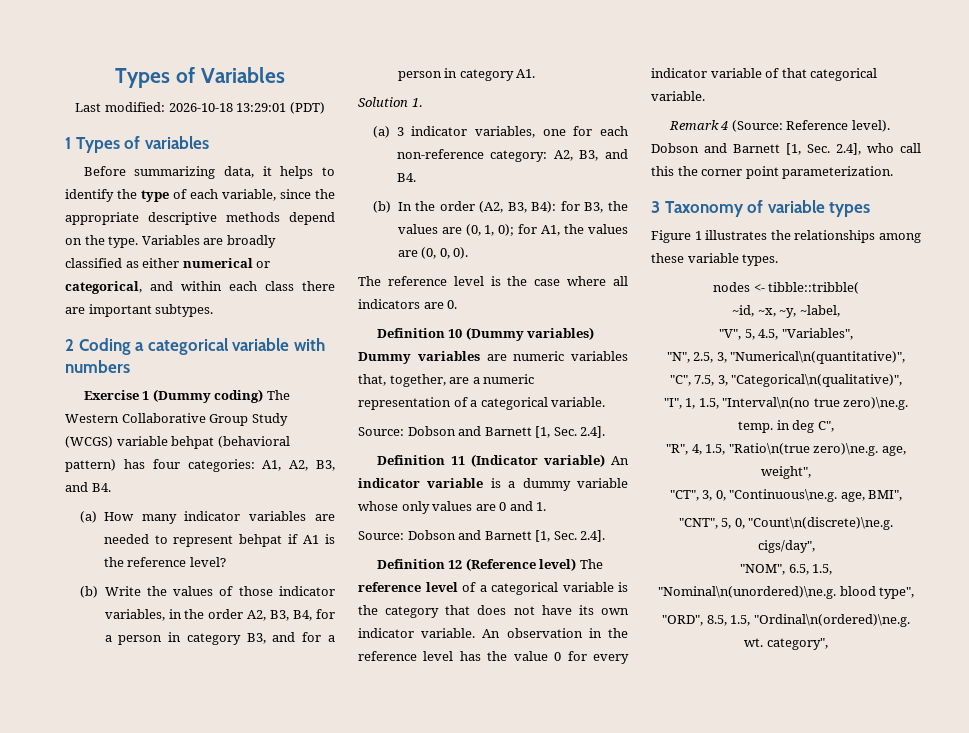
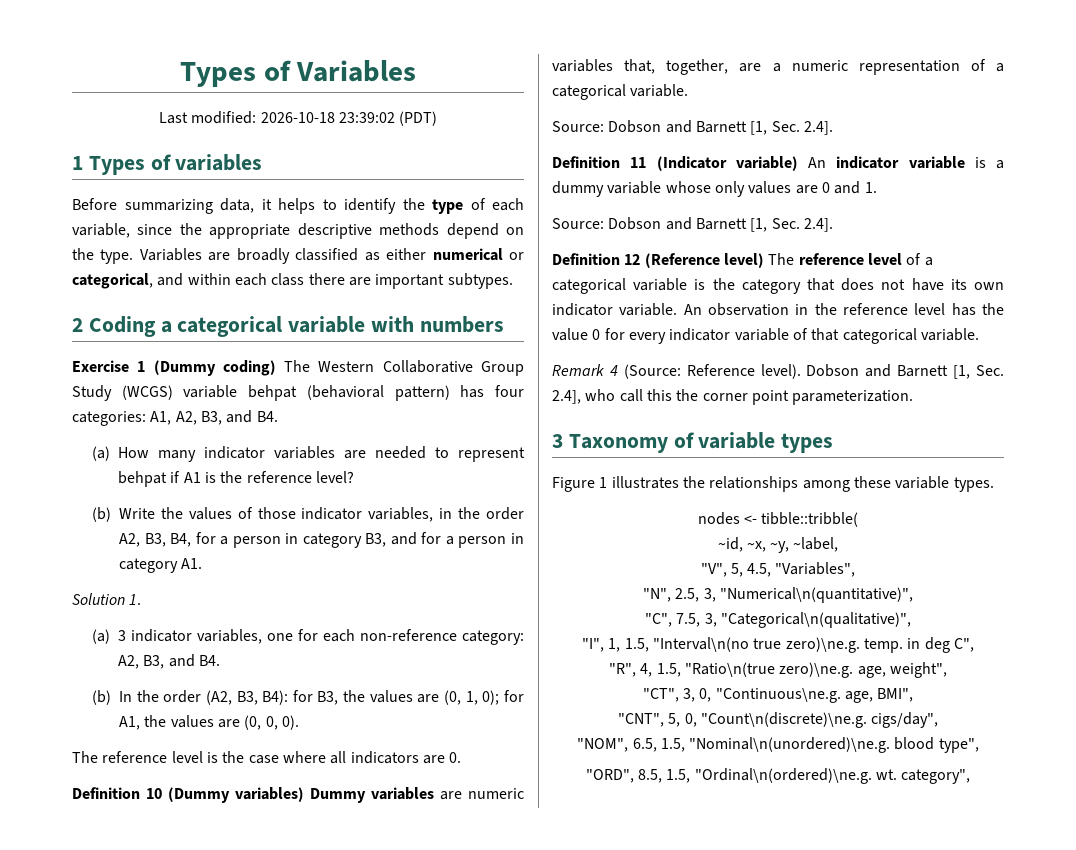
- Last modified: 2026-10-18 13:29:01 (PDT)
+ Last modified: 2026-10-18 23:39:02 (PDT)

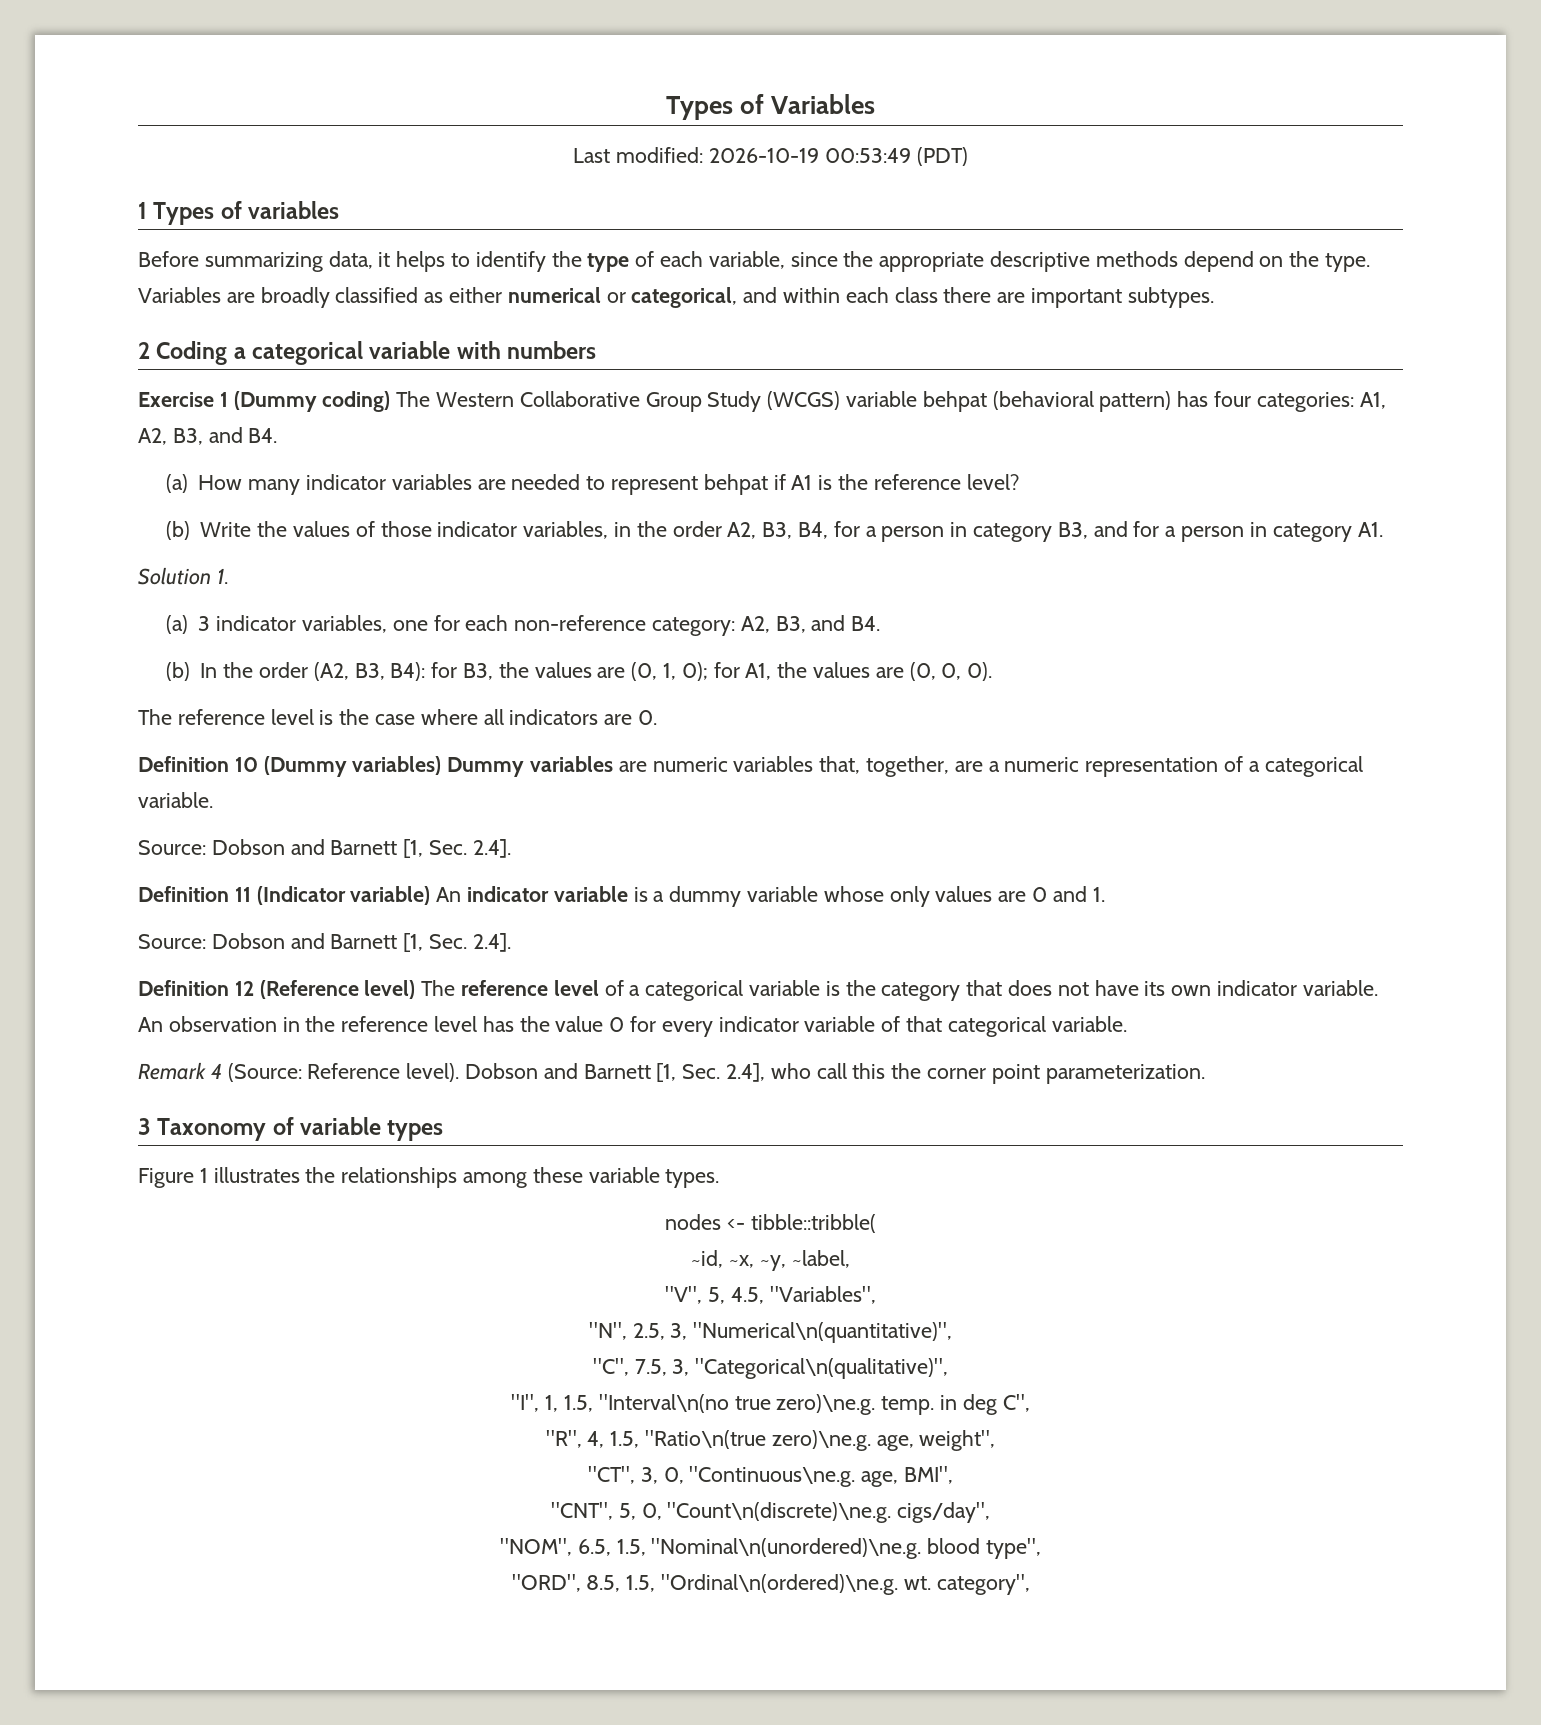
- Last modified: 2026-10-18 23:39:02 (PDT)
+ Last modified: 2026-10-19 00:53:49 (PDT)

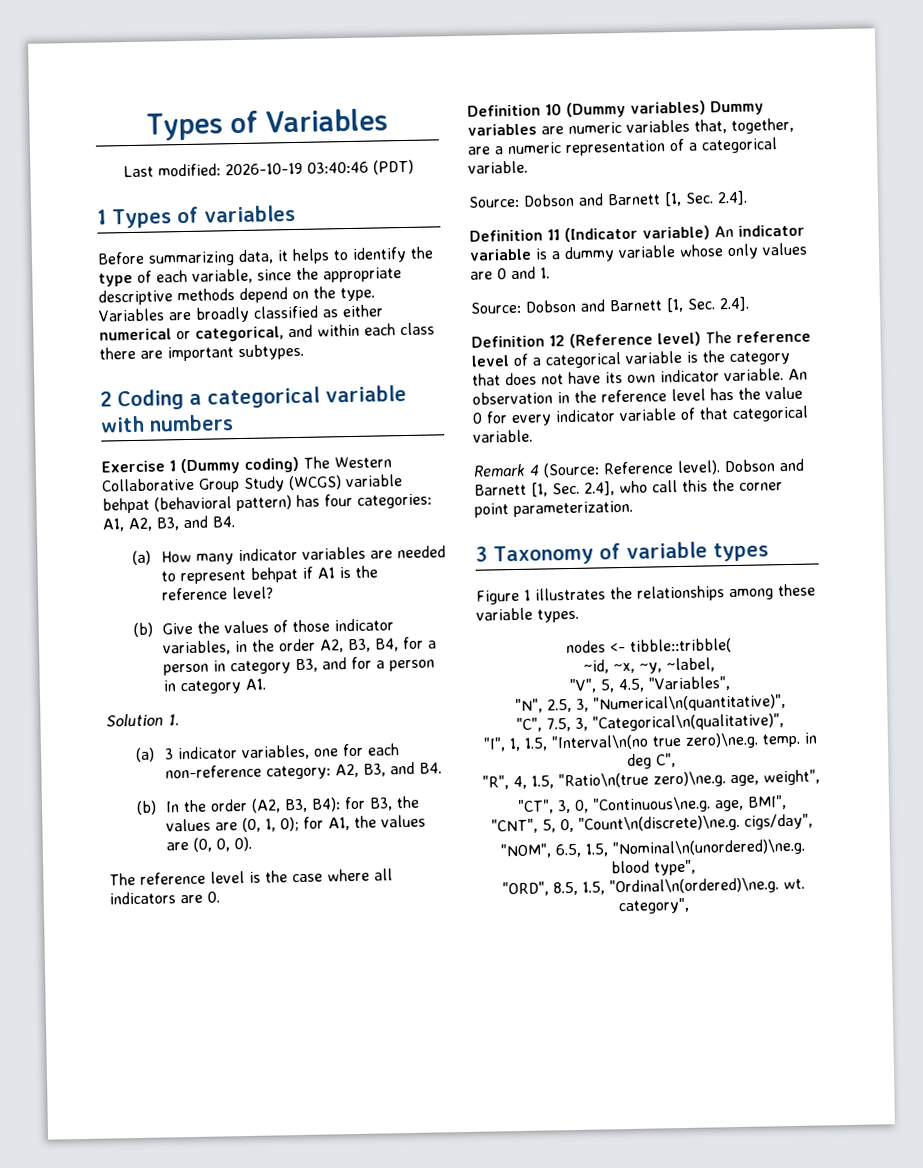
- Last modified: 2026-10-19 00:53:49 (PDT)
+ Last modified: 2026-10-19 03:40:46 (PDT)
- (b) Write the values of those indicator variables, in the order A2, B3, B4, for a person in category B3, and for a person in category A1.
+ (b) Give the values of those indicator variables, in the order A2, B3, B4, for a person in category B3, and for a person in category A1.

